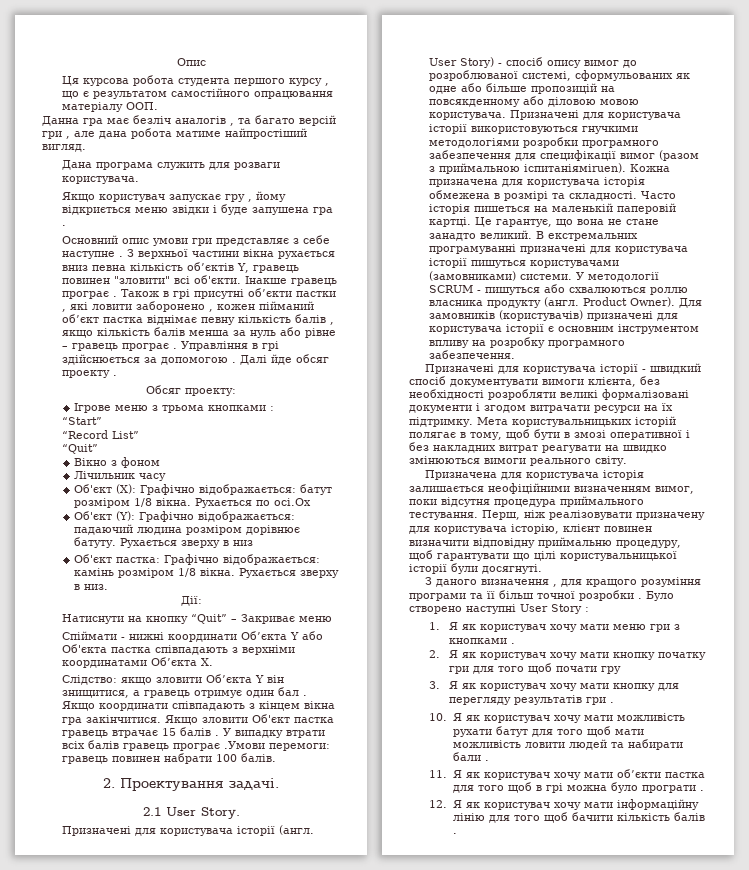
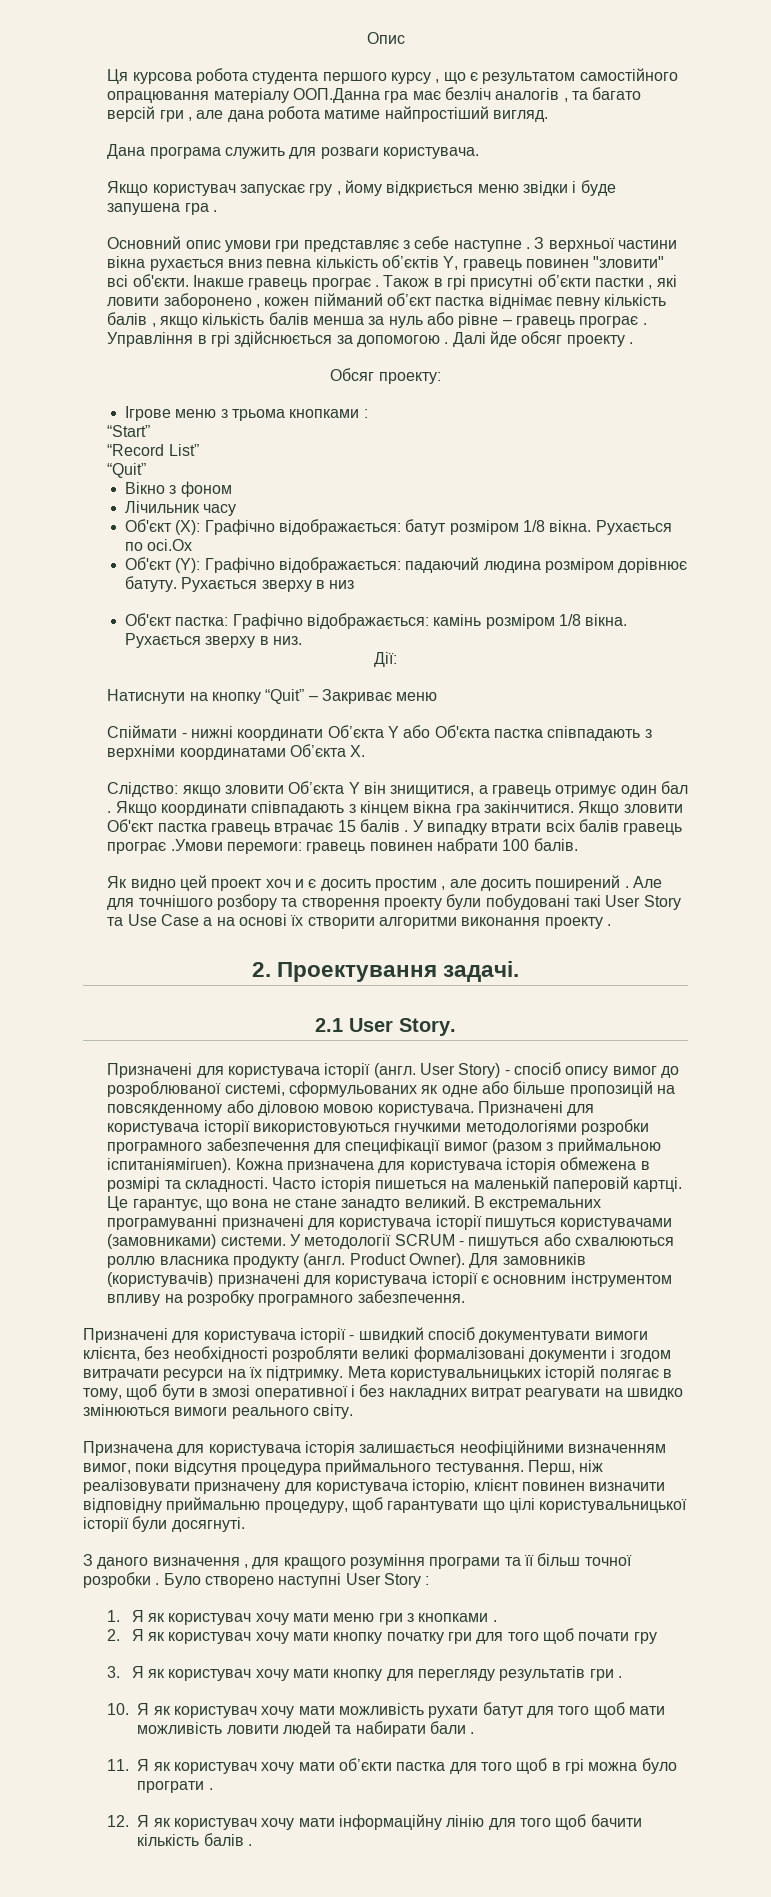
- Ця курсова робота студента першого курсу , що є результатом самостійного опрацювання матеріалу ООП.
- Данна гра має безліч аналогів , та багато версій гри , але дана робота матиме найпростіший вигляд.
+ Ця курсова робота студента першого курсу , що є результатом самостійного опрацювання матеріалу ООП.Данна гра має безліч аналогів , та багато версій гри , але дана робота матиме найпростіший вигляд.
+ Як видно цей проект хоч и є досить простим , але досить поширений . Але для точнішого розбору та створення проекту були побудовані такі User Story та Use Case а на основі їх створити алгоритми виконання проекту .

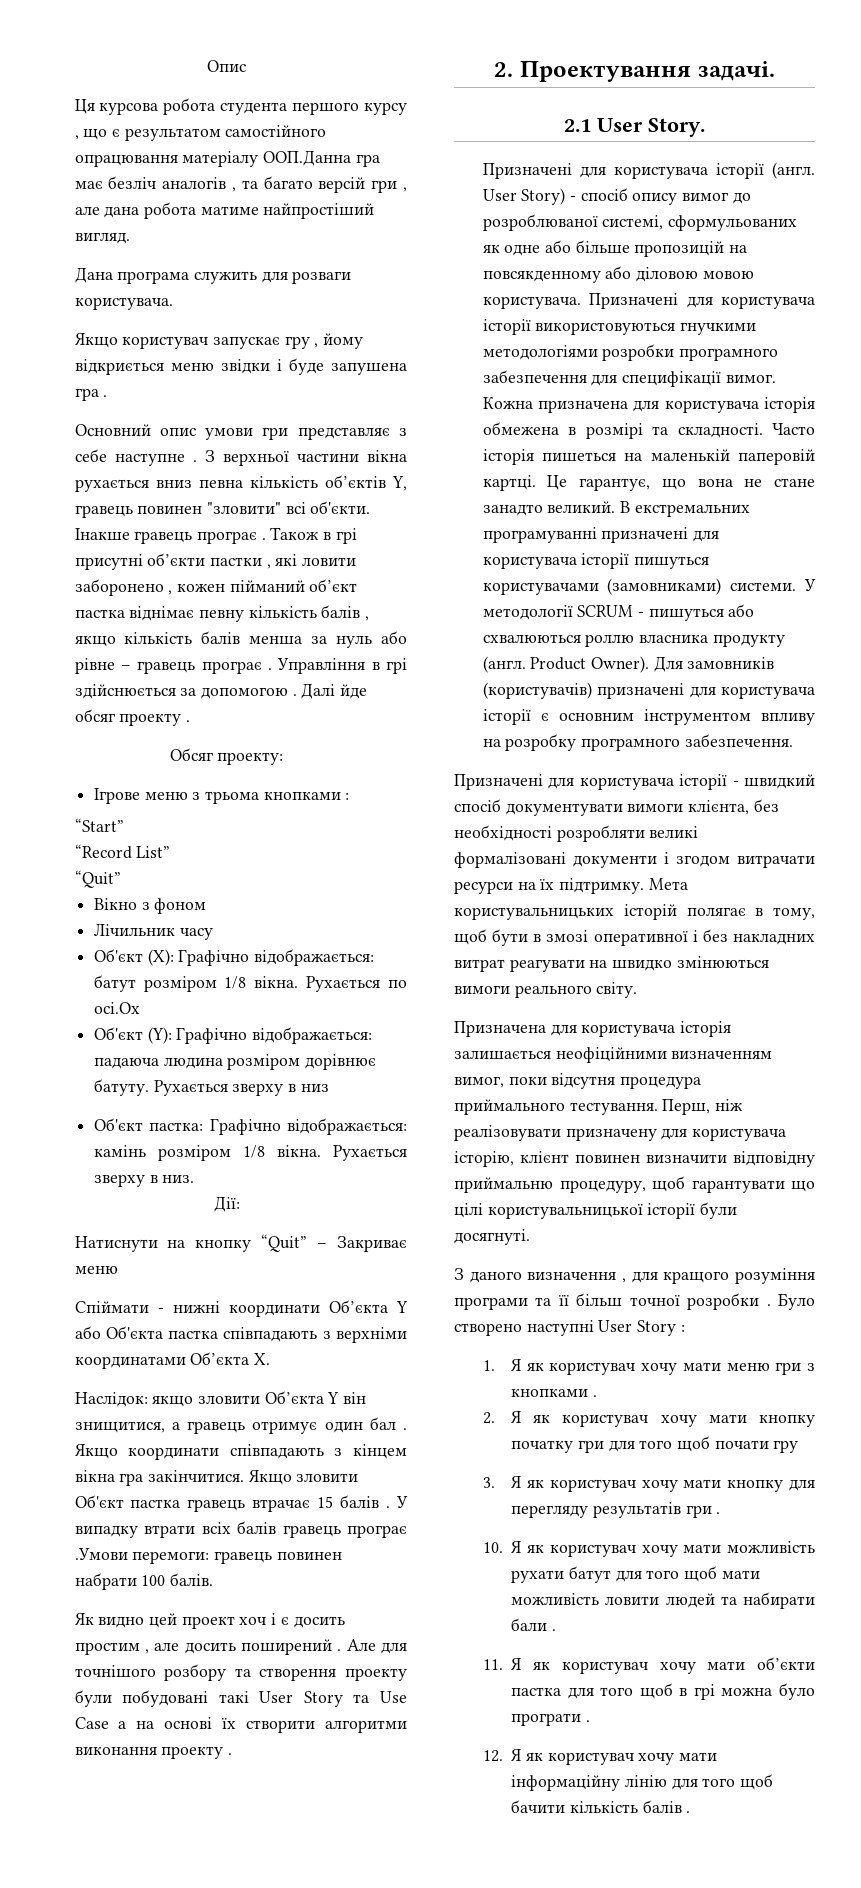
- Об'єкт (Y): Графічно відображається: падаючий людина розміром дорівнює батуту.
+ Об'єкт (Y): Графічно відображається: падаюча людина розміром дорівнює батуту.
- Слідство: якщо зловити Об’єкта Y він знищитися, а гравець отримує один бал .
+ Наслідок: якщо зловити Об’єкта Y він знищитися, а гравець отримує один бал .
- Як видно цей проект хоч и є досить простим , але досить поширений .
+ Як видно цей проект хоч і є досить простим , але досить поширений .
- Призначені для користувача історії використовуються гнучкими методологіями розробки програмного забезпечення для специфікації вимог (разом з приймальною іспитаніяміruen).
+ Призначені для користувача історії використовуються гнучкими методологіями розробки програмного забезпечення для специфікації вимог.

